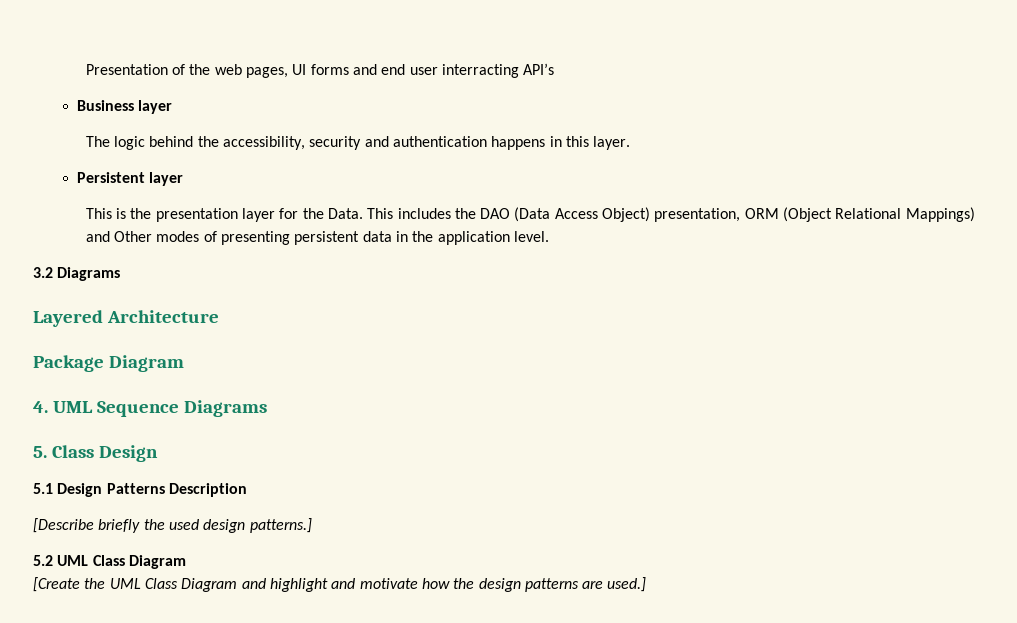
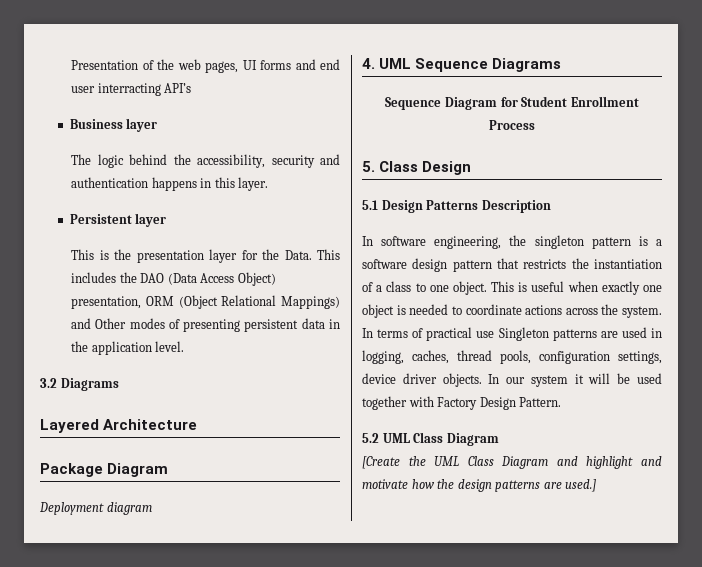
+ Deployment diagram
+ Sequence Diagram for Student Enrollment Process
- [Describe briefly the used design patterns.]
+ In software engineering, the singleton pattern is a software design pattern that restricts the instantiation of a class to one object. This is useful when exactly one object is needed to coordinate actions across the system. In terms of practical use Singleton patterns are used in logging, caches, thread pools, configuration settings, device driver objects. In our system it will be used together with Factory Design Pattern.

